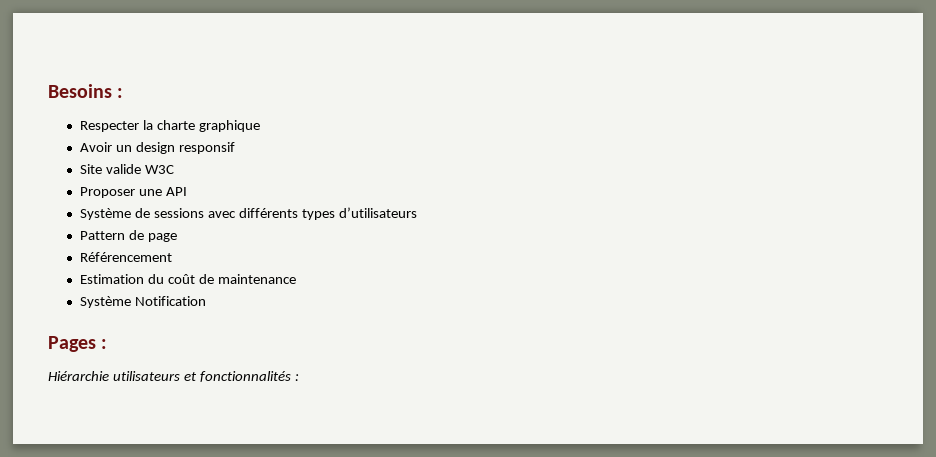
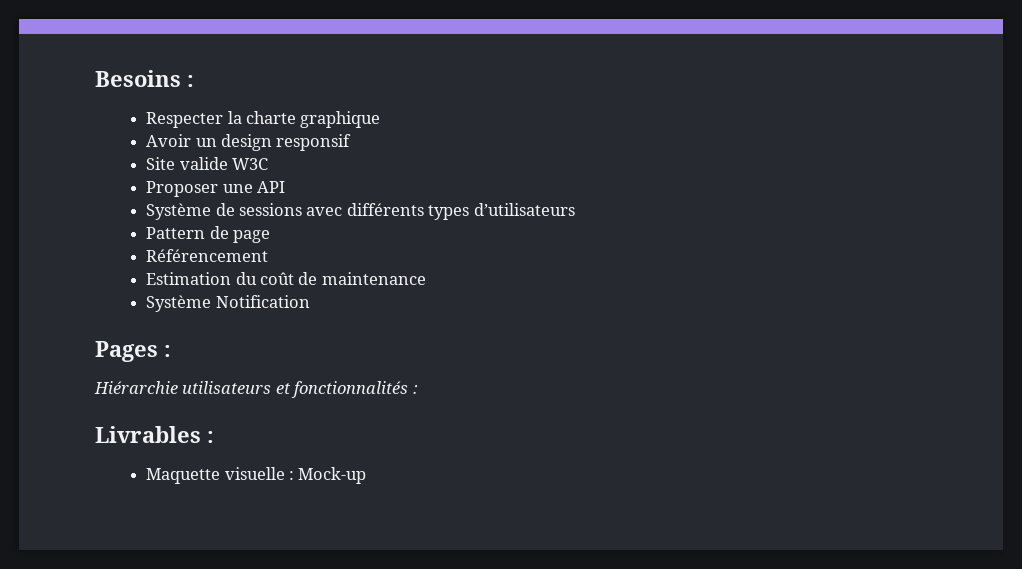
+ Livrables :
+ Maquette visuelle : Mock-up

